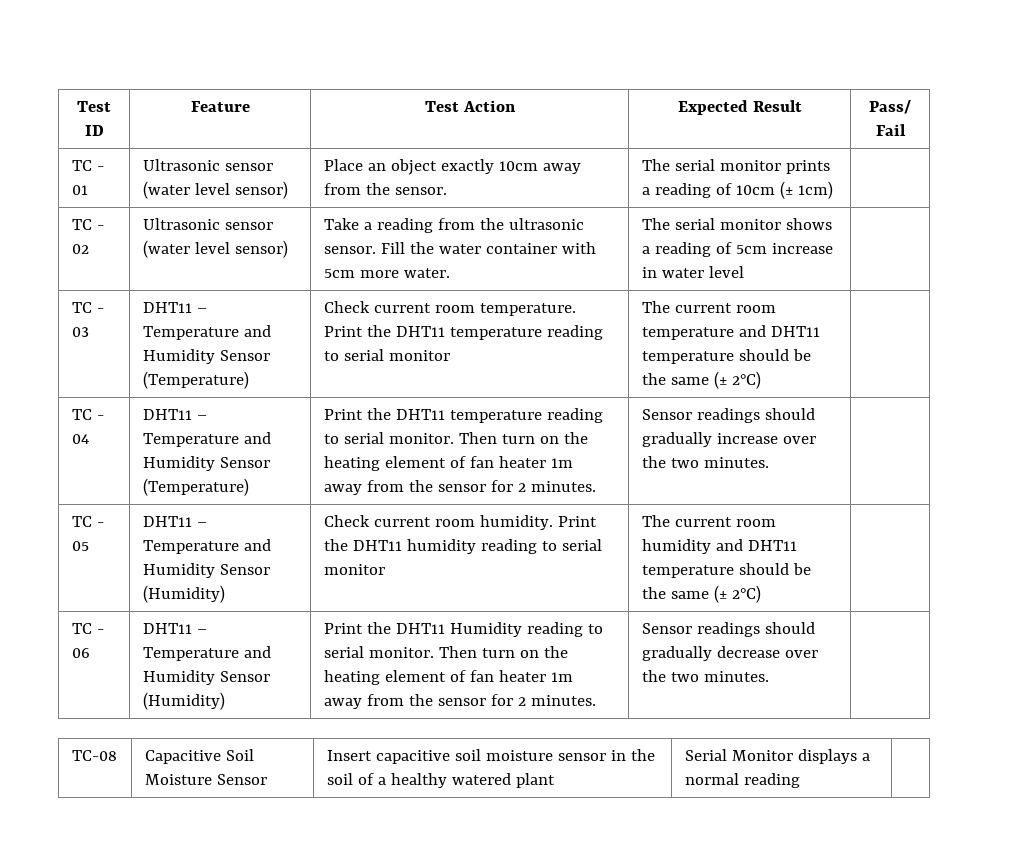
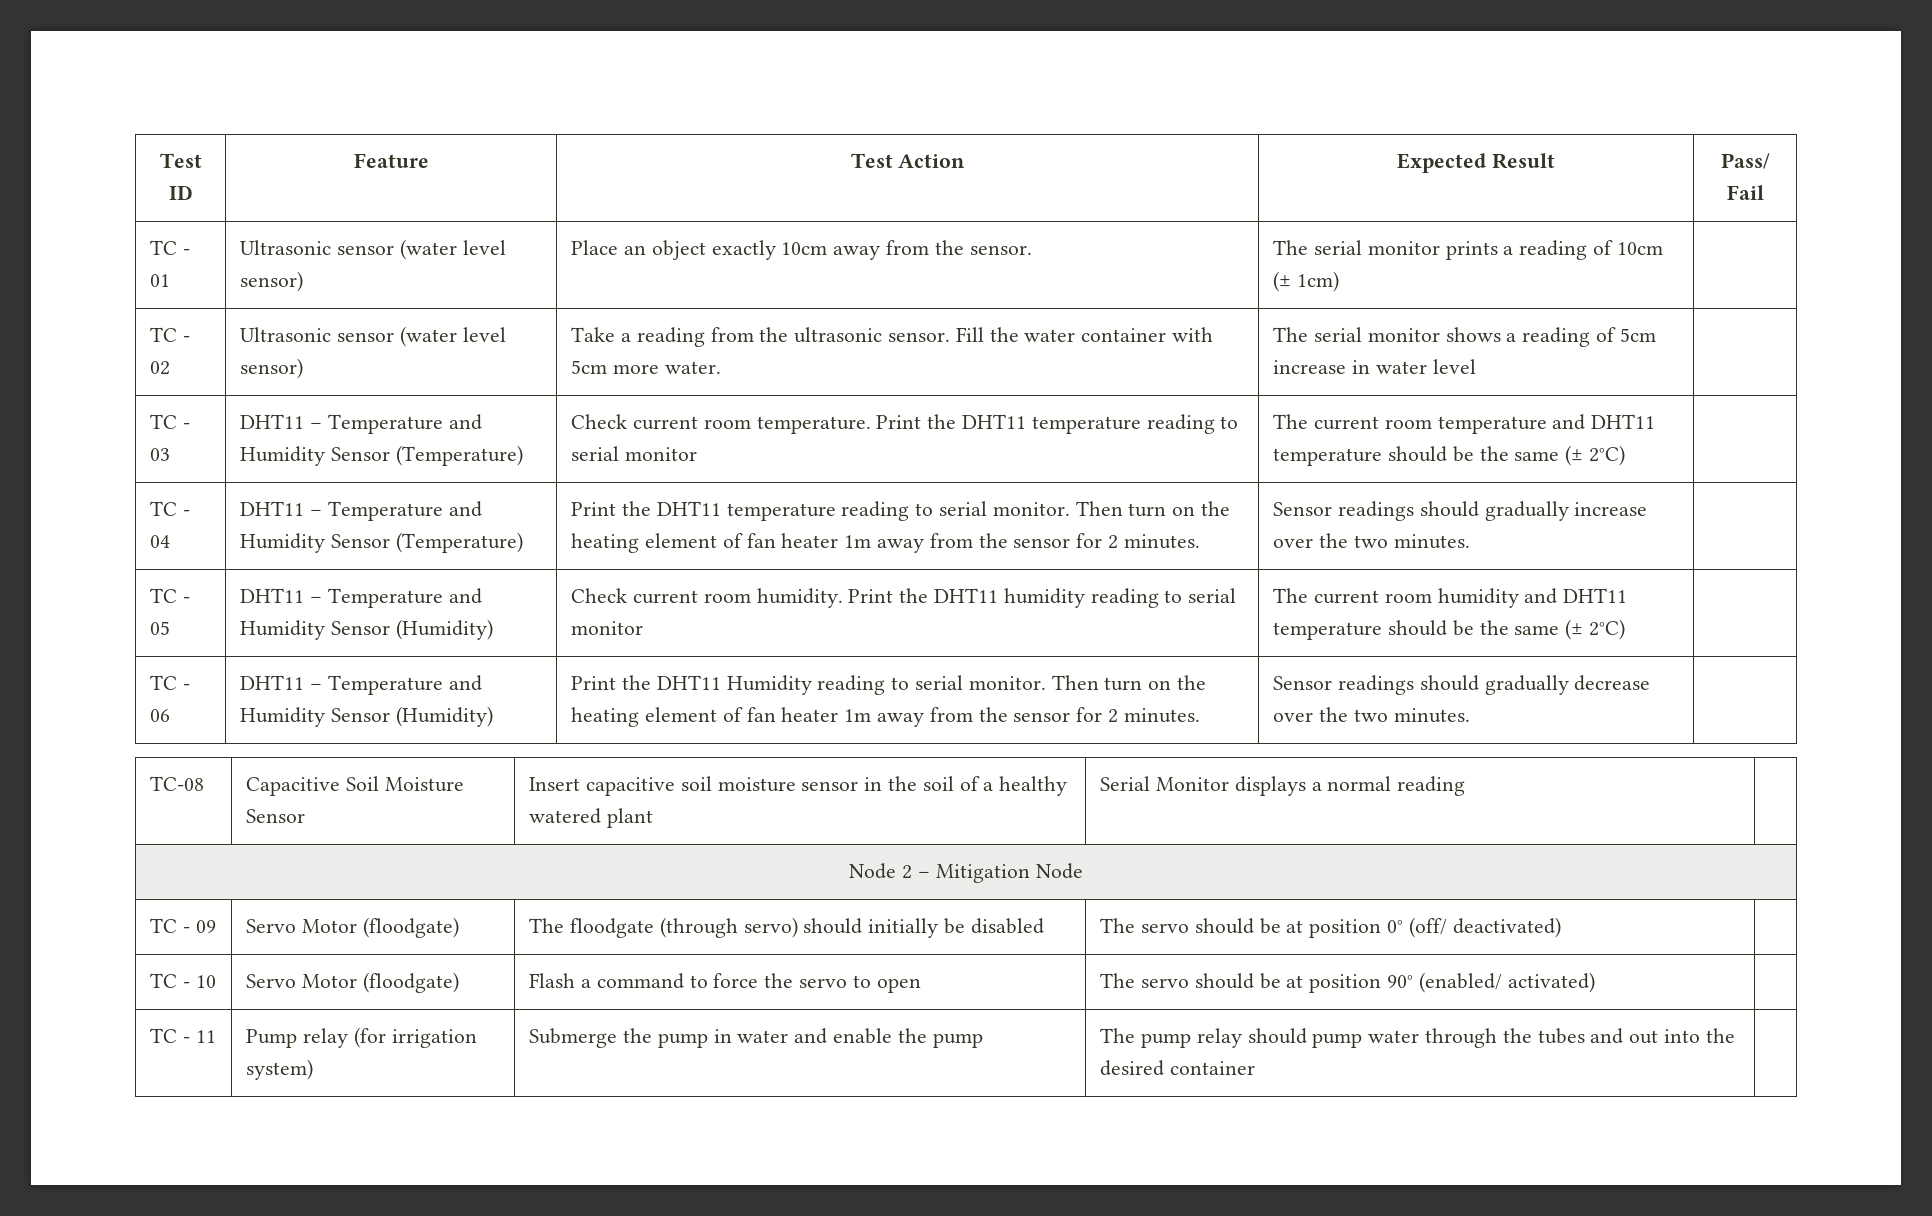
+ Node 2 – Mitigation Node
+ TC - 09 | Servo Motor (floodgate) | The floodgate (through servo) should initially be disabled | The servo should be at position 0° (off/ deactivated) |
+ TC - 10 | Servo Motor (floodgate) | Flash a command to force the servo to open | The servo should be at position 90° (enabled/ activated) |
+ TC - 11 | Pump relay (for irrigation system) | Submerge the pump in water and enable the pump | The pump relay should pump water through the tubes and out into the desired container |

